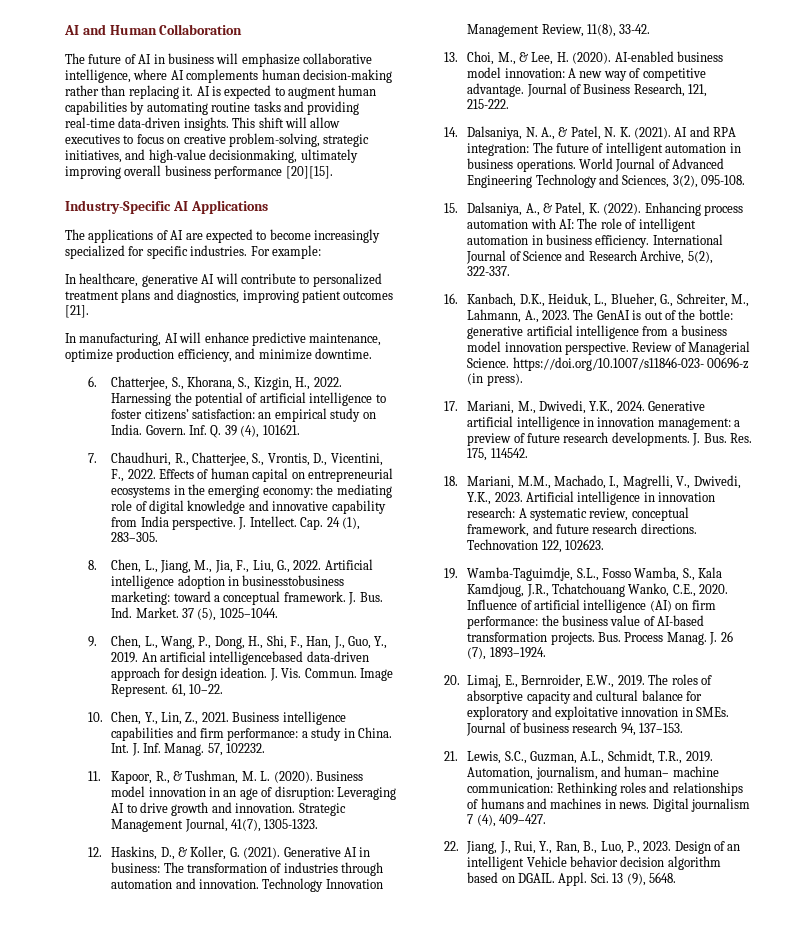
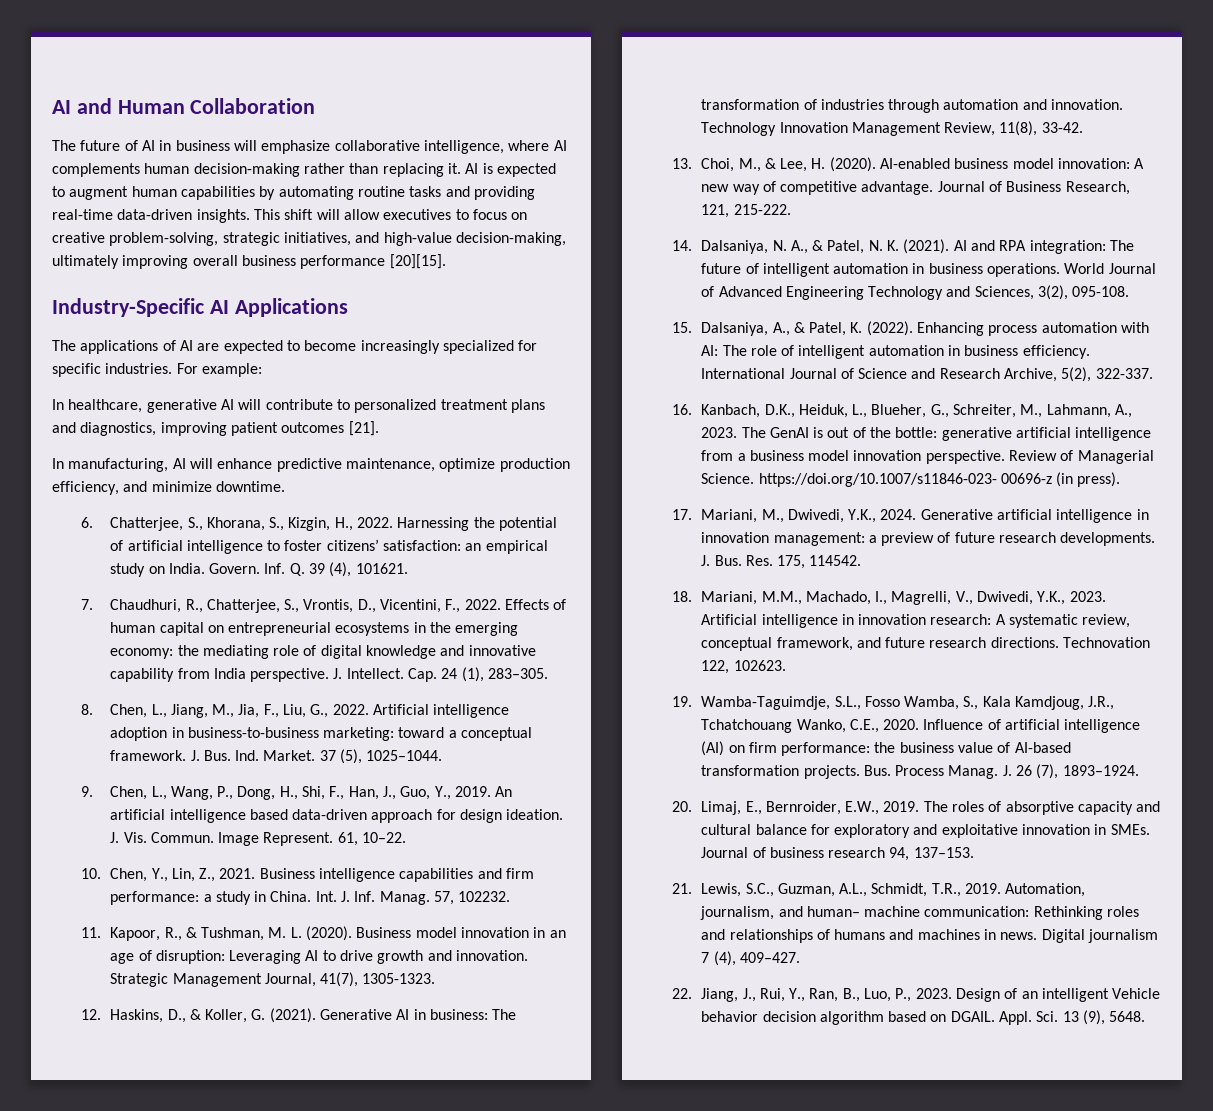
- This shift will allow executives to focus on creative problem-solving, strategic initiatives, and high-value decisionmaking, ultimately improving overall business performance [20][15].
+ This shift will allow executives to focus on creative problem-solving, strategic initiatives, and high-value decision-making, ultimately improving overall business performance [20][15].
- Artificial intelligence adoption in businesstobusiness marketing: toward a conceptual framework.
+ Artificial intelligence adoption in business-to-business marketing: toward a conceptual framework.
- An artificial intelligencebased data-driven approach for design ideation.
+ An artificial intelligence based data-driven approach for design ideation.

